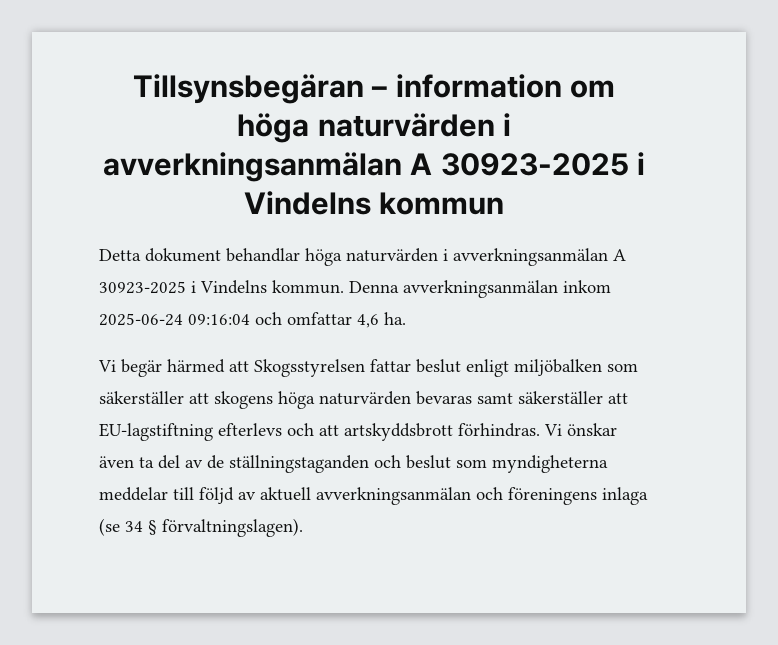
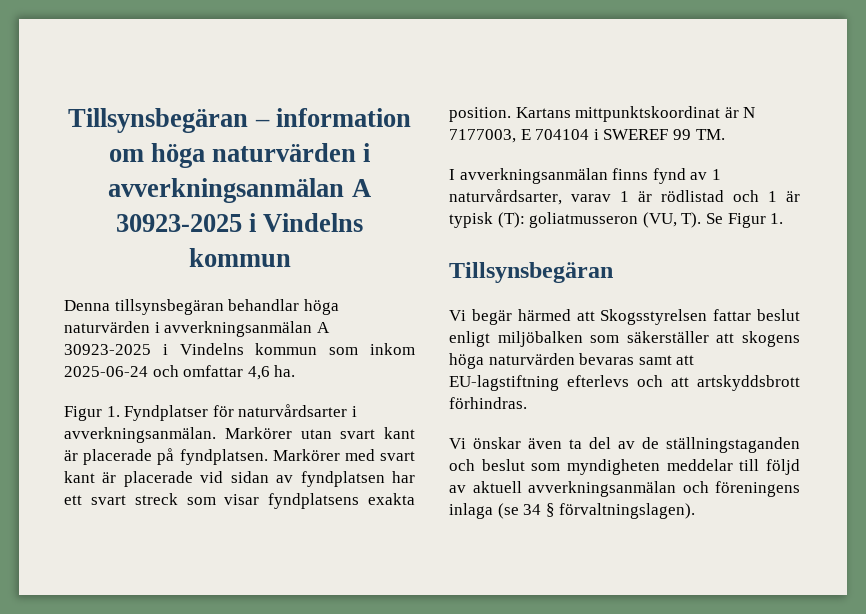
- Detta dokument behandlar höga naturvärden i avverkningsanmälan A 30923-2025 i Vindelns kommun. Denna avverkningsanmälan inkom 2025-06-24 09:16:04 och omfattar 4,6 ha.
+ Denna tillsynsbegäran behandlar höga naturvärden i avverkningsanmälan A 30923-2025 i Vindelns kommun som inkom 2025-06-24 och omfattar 4,6 ha.
+ Figur 1. Fyndplatser för naturvårdsarter i avverkningsanmälan. Markörer utan svart kant är placerade på fyndplatsen. Markörer med svart kant är placerade vid sidan av fyndplatsen har ett svart streck som visar fyndplatsens exakta position. Kartans mittpunktskoordinat är N 7177003, E 704104 i SWEREF 99 TM.
+ I avverkningsanmälan finns fynd av 1 naturvårdsarter, varav 1 är rödlistad och 1 är typisk (T): goliatmusseron (VU, T). Se Figur 1.
+ Tillsynsbegäran
- Vi begär härmed att Skogsstyrelsen fattar beslut enligt miljöbalken som säkerställer att skogens höga naturvärden bevaras samt säkerställer att EU-lagstiftning efterlevs och att artskyddsbrott förhindras. Vi önskar även ta del av de ställningstaganden och beslut som myndigheterna meddelar till följd av aktuell avverkningsanmälan och föreningens inlaga (se 34 § förvaltningslagen).
+ Vi begär härmed att Skogsstyrelsen fattar beslut enligt miljöbalken som säkerställer att skogens höga naturvärden bevaras samt att EU-lagstiftning efterlevs och att artskyddsbrott förhindras.
+ Vi önskar även ta del av de ställningstaganden och beslut som myndigheten meddelar till följd av aktuell avverkningsanmälan och föreningens inlaga (se 34 § förvaltningslagen).

